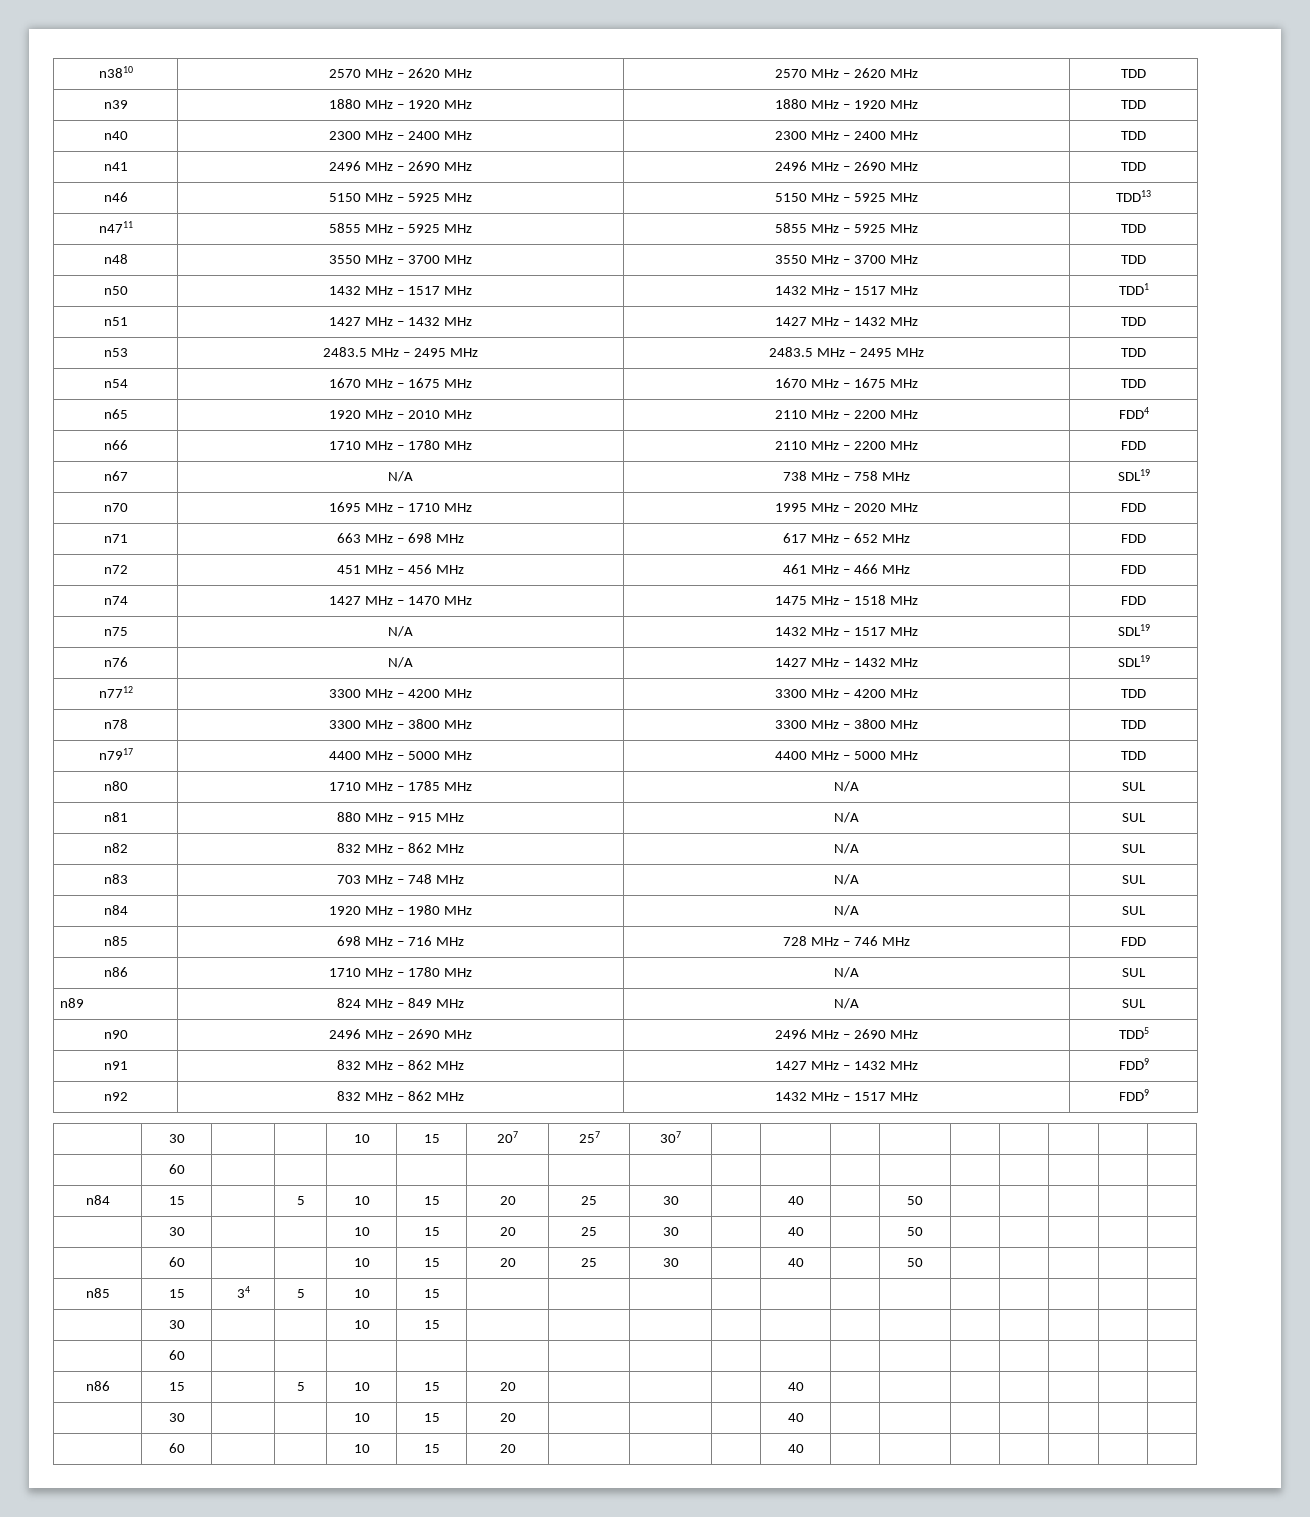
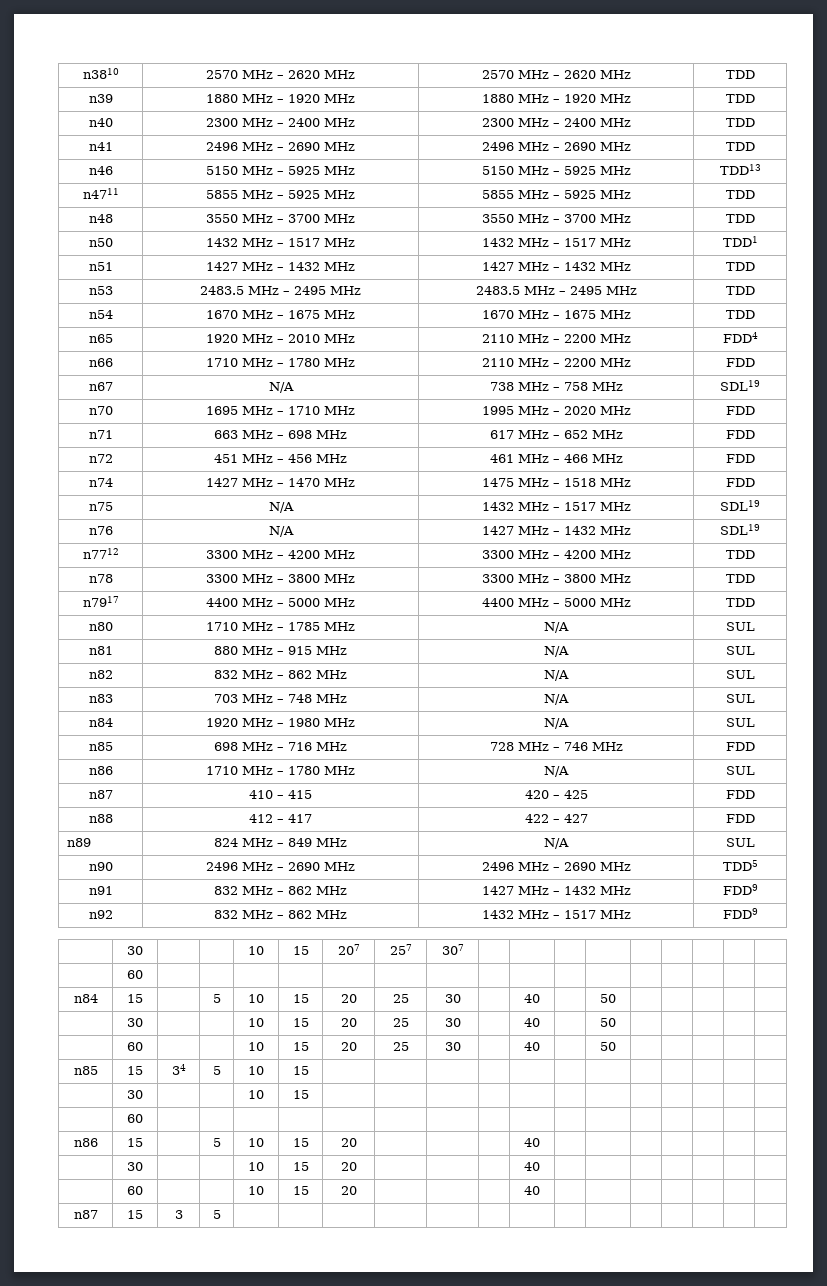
+ n87 | 410 – 415 | 420 – 425 | FDD
+ n88 | 412 – 417 | 422 – 427 | FDD
+ n87 | 15 | 3 | 5 | | | | | | | | | | | | | |

